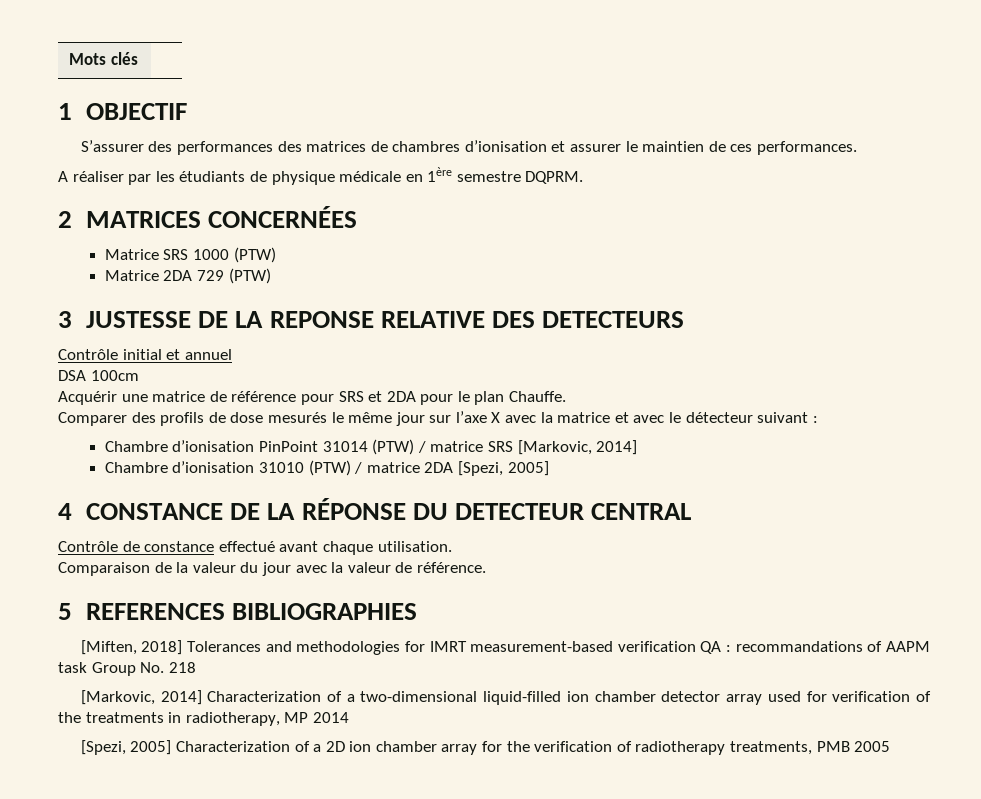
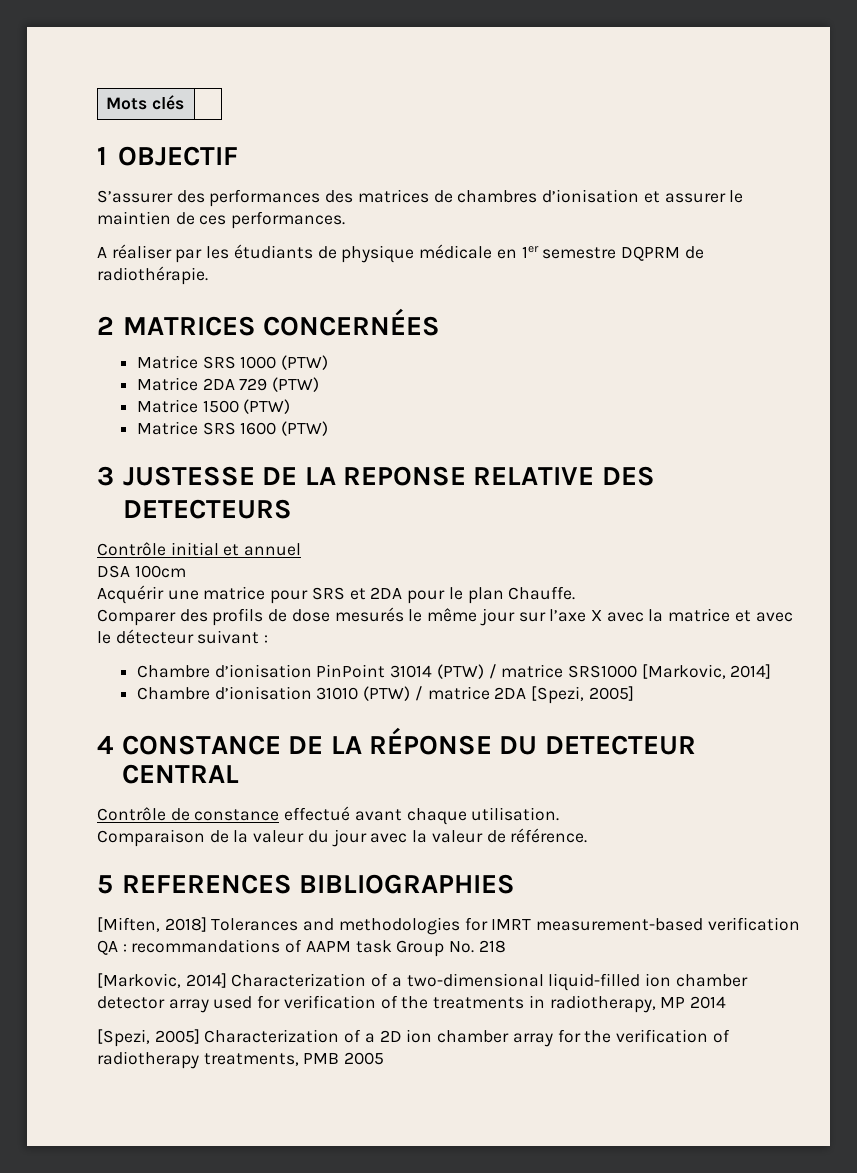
- A réaliser par les étudiants de physique médicale en 1ère semestre DQPRM.
+ A réaliser par les étudiants de physique médicale en 1er semestre DQPRM de radiothérapie.
+ Matrice 1500 (PTW)
+ Matrice SRS 1600 (PTW)
- Acquérir une matrice de référence pour SRS et 2DA pour le plan Chauffe.
+ Acquérir une matrice pour SRS et 2DA pour le plan Chauffe.
- Chambre d’ionisation PinPoint 31014 (PTW) / matrice SRS [Markovic, 2014]
+ Chambre d’ionisation PinPoint 31014 (PTW) / matrice SRS1000 [Markovic, 2014]

